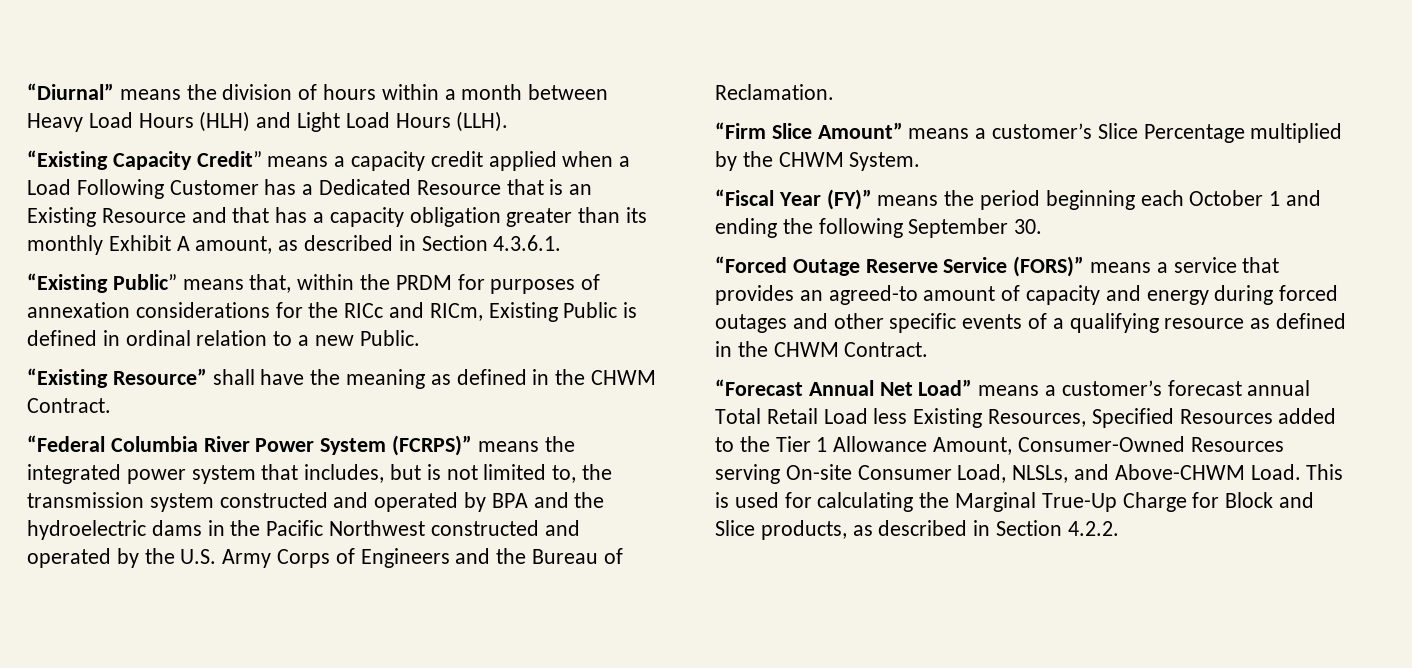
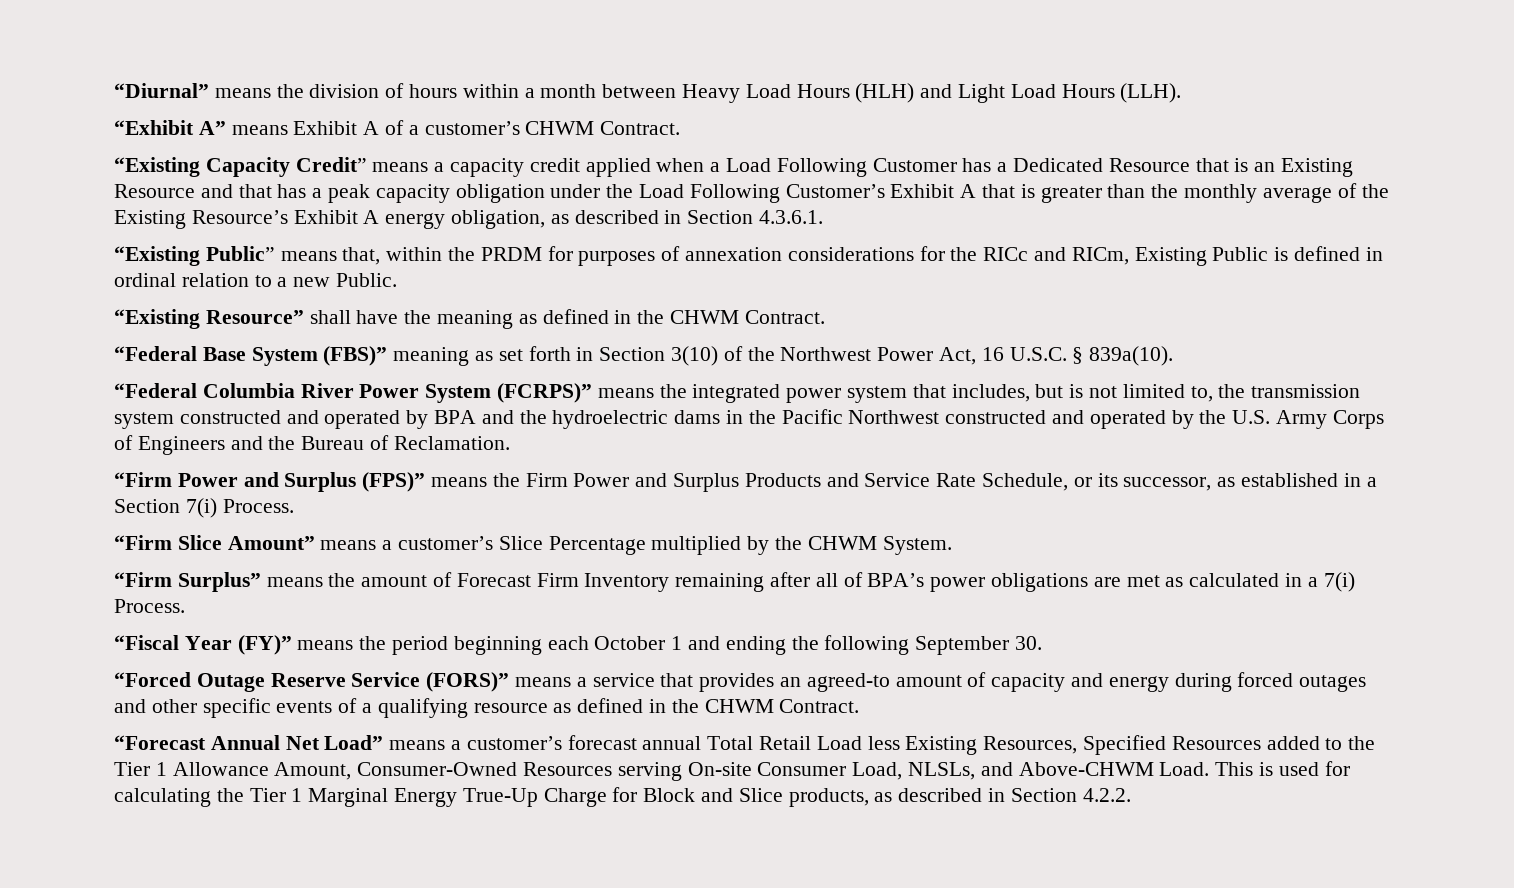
+ “Exhibit A” means Exhibit A of a customer’s CHWM Contract.
- “Existing Capacity Credit” means a capacity credit applied when a Load Following Customer has a Dedicated Resource that is an Existing Resource and that has a capacity obligation greater than its monthly Exhibit A amount, as described in Section 4.3.6.1.
+ “Existing Capacity Credit” means a capacity credit applied when a Load Following Customer has a Dedicated Resource that is an Existing Resource and that has a peak capacity obligation under the Load Following Customer’s Exhibit A that is greater than the monthly average of the Existing Resource’s Exhibit A energy obligation, as described in Section 4.3.6.1.
+ “Federal Base System (FBS)” meaning as set forth in Section 3(10) of the Northwest Power Act, 16 U.S.C. § 839a(10).
+ “Firm Power and Surplus (FPS)” means the Firm Power and Surplus Products and Service Rate Schedule, or its successor, as established in a Section 7(i) Process.
+ “Firm Surplus” means the amount of Forecast Firm Inventory remaining after all of BPA’s power obligations are met as calculated in a 7(i) Process.
- This is used for calculating the Marginal True-Up Charge for Block and Slice products, as described in Section 4.2.2.
+ This is used for calculating the Tier 1 Marginal Energy True-Up Charge for Block and Slice products, as described in Section 4.2.2.

